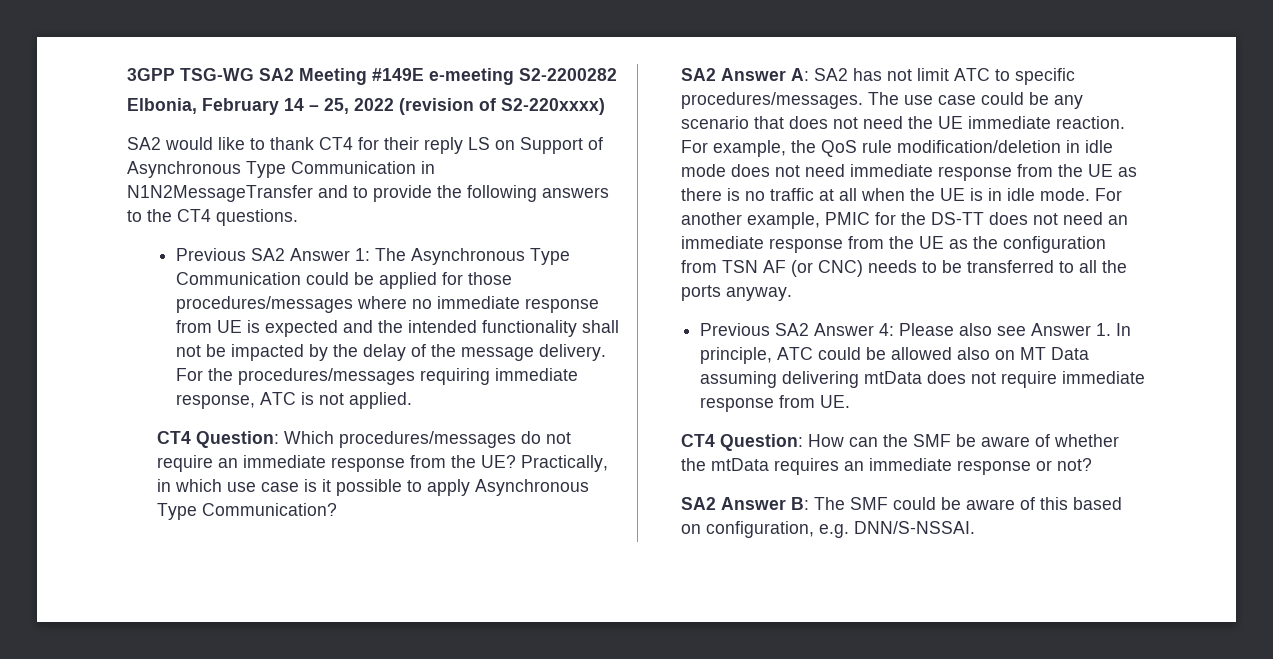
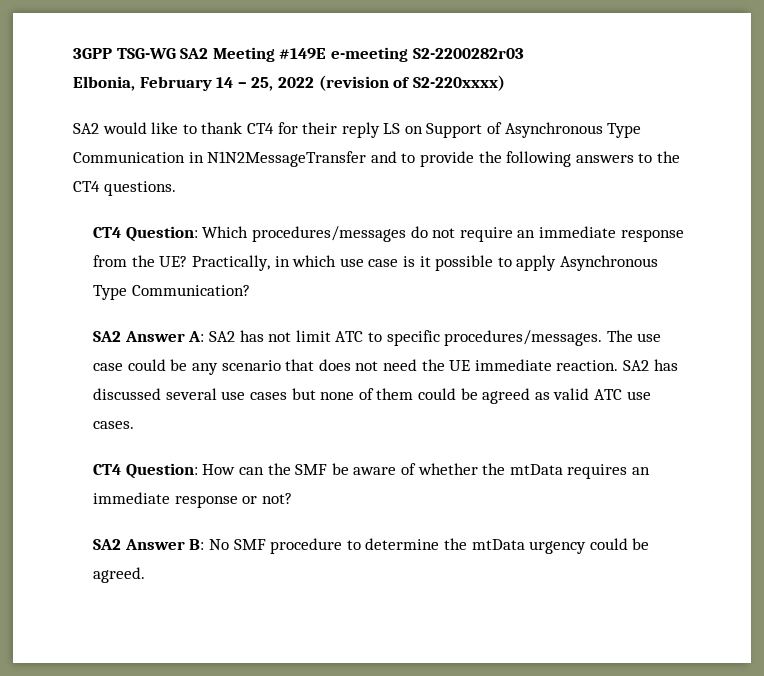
- 3GPP TSG-WG SA2 Meeting #149E e-meeting S2-2200282
+ 3GPP TSG-WG SA2 Meeting #149E e-meeting S2-2200282r03
- Previous SA2 Answer 1: The Asynchronous Type Communication could be applied for those procedures/messages where no immediate response from UE is expected and the intended functionality shall not be impacted by the delay of the message delivery. For the procedures/messages requiring immediate response, ATC is not applied.
- For example, the QoS rule modification/deletion in idle mode does not need immediate response from the UE as there is no traffic at all when the UE is in idle mode. For another example, PMIC for the DS-TT does not need an immediate response from the UE as the configuration from TSN AF (or CNC) needs to be transferred to all the ports anyway.
- Previous SA2 Answer 4: Please also see Answer 1. In principle, ATC could be allowed also on MT Data assuming delivering mtData does not require immediate response from UE.
+ SA2 has discussed several use cases but none of them could be agreed as valid ATC use cases.
- SA2 Answer B: The SMF could be aware of this based on configuration, e.g. DNN/S-NSSAI.
+ SA2 Answer B: No SMF procedure to determine the mtData urgency could be agreed.

